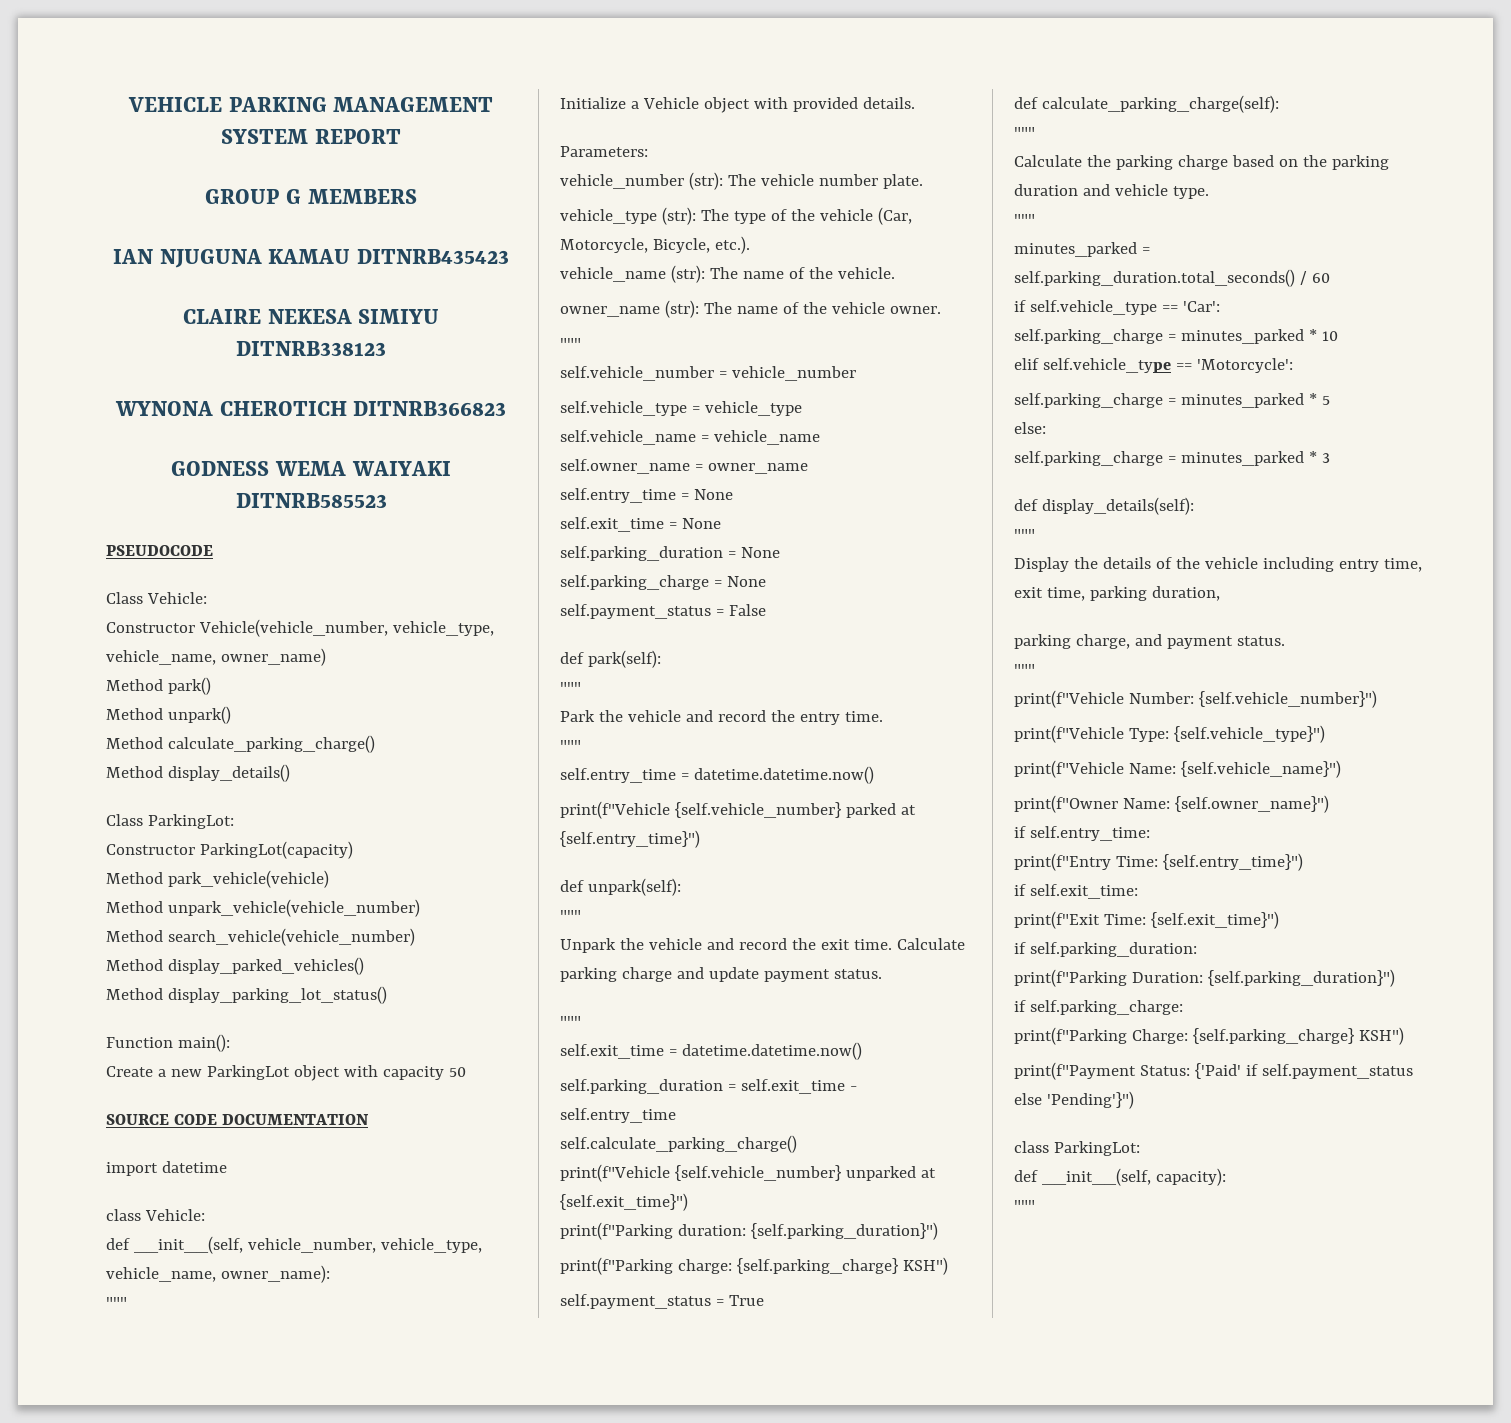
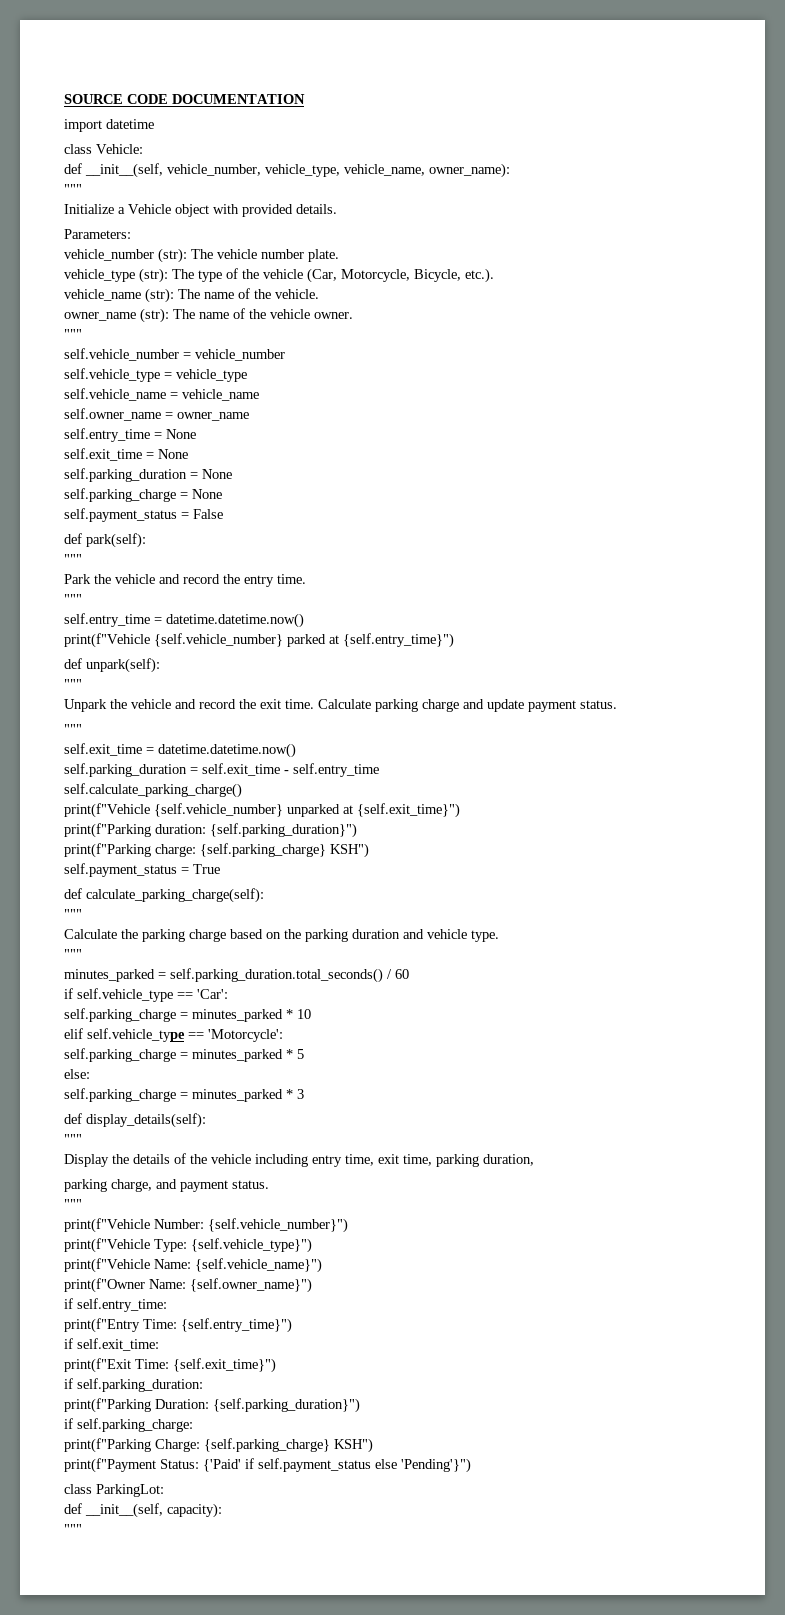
- VEHICLE PARKING MANAGEMENT SYSTEM REPORT
- GROUP G MEMBERS
- IAN NJUGUNA KAMAU DITNRB435423
- CLAIRE NEKESA SIMIYU DITNRB338123
- WYNONA CHEROTICH DITNRB366823
- GODNESS WEMA WAIYAKI DITNRB585523
- PSEUDOCODE
- Class Vehicle:
- Constructor Vehicle(vehicle_number, vehicle_type, vehicle_name, owner_name)
- Method park()
- Method unpark()
- Method calculate_parking_charge()
- Method display_details()
- Class ParkingLot:
- Constructor ParkingLot(capacity)
- Method park_vehicle(vehicle)
- Method unpark_vehicle(vehicle_number)
- Method search_vehicle(vehicle_number)
- Method display_parked_vehicles()
- Method display_parking_lot_status()
- Function main():
- Create a new ParkingLot object with capacity 50

